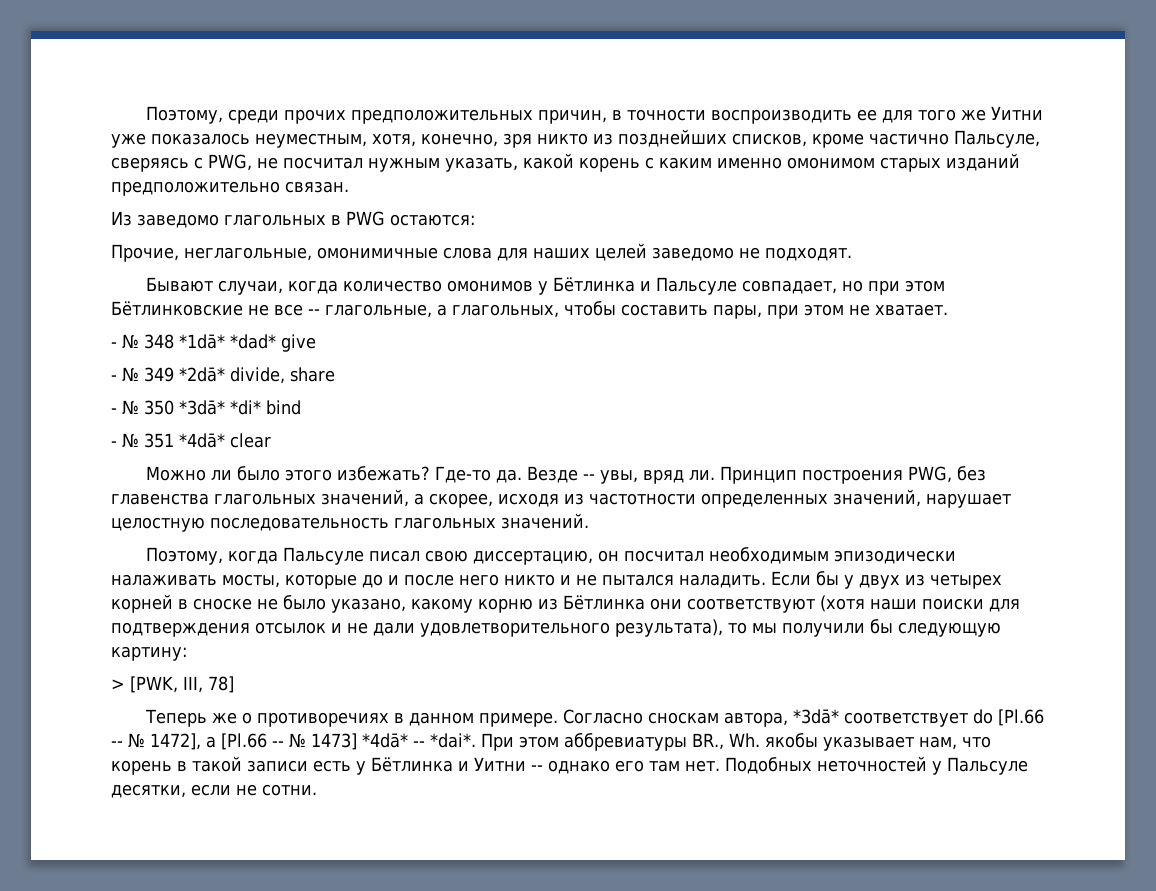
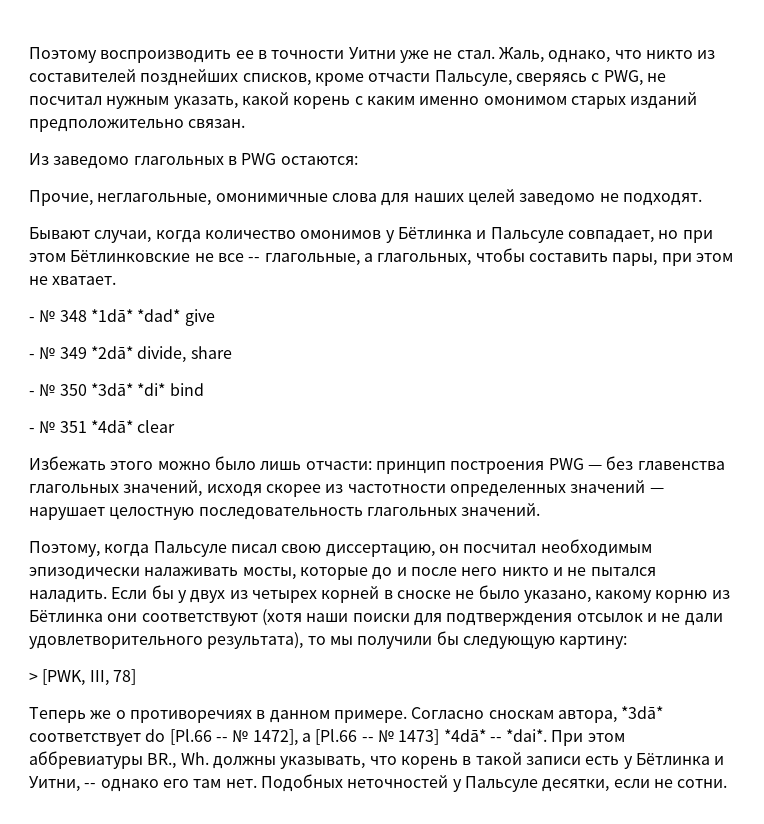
- Поэтому, среди прочих предположительных причин, в точности воспроизводить ее для того же Уитни уже показалось неуместным, хотя, конечно, зря никто из позднейших списков, кроме частично Пальсуле, сверяясь с PWG, не посчитал нужным указать, какой корень с каким именно омонимом старых изданий предположительно связан.
+ Поэтому воспроизводить ее в точности Уитни уже не стал. Жаль, однако, что никто из составителей позднейших списков, кроме отчасти Пальсуле, сверяясь с PWG, не посчитал нужным указать, какой корень с каким именно омонимом старых изданий предположительно связан.
- Можно ли было этого избежать? Где-то да. Везде -- увы, вряд ли. Принцип построения PWG, без главенства глагольных значений, а скорее, исходя из частотности определенных значений, нарушает целостную последовательность глагольных значений.
+ Избежать этого можно было лишь отчасти: принцип построения PWG — без главенства глагольных значений, исходя скорее из частотности определенных значений — нарушает целостную последовательность глагольных значений.
- При этом аббревиатуры BR., Wh. якобы указывает нам, что корень в такой записи есть у Бётлинка и Уитни -- однако его там нет.
+ При этом аббревиатуры BR., Wh. должны указывать, что корень в такой записи есть у Бётлинка и Уитни, -- однако его там нет.

